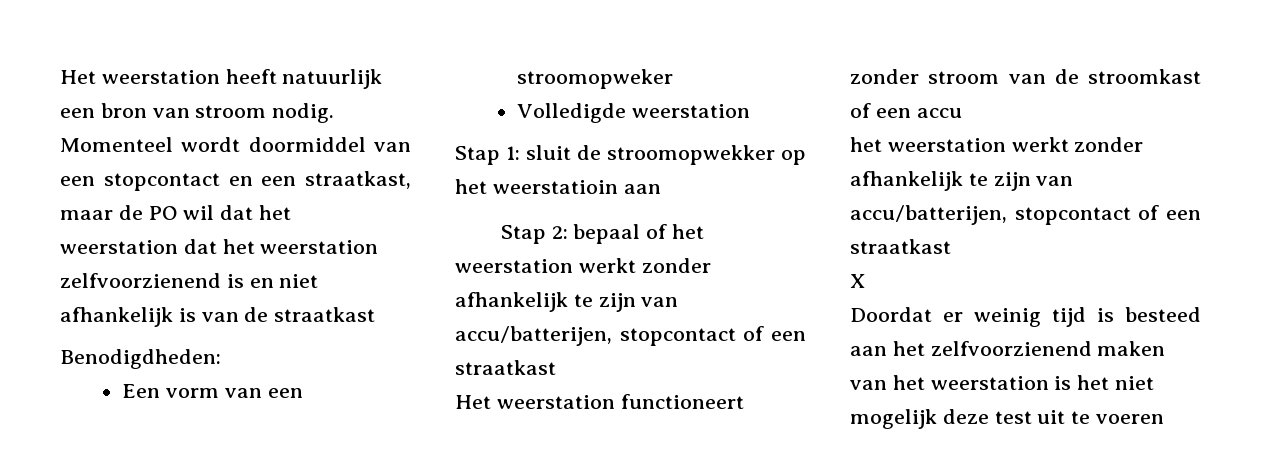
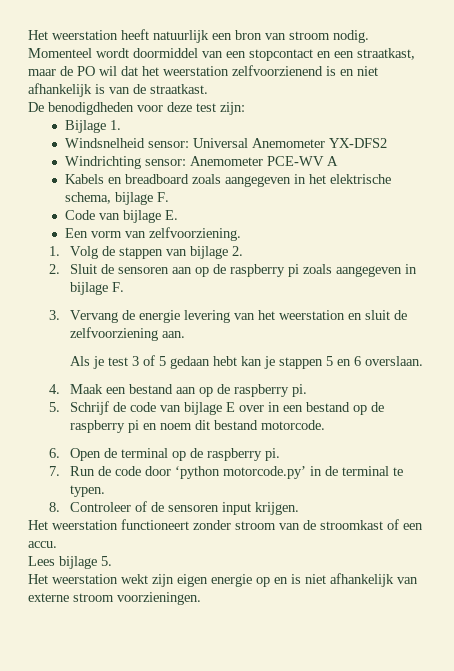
- Momenteel wordt doormiddel van een stopcontact en een straatkast, maar de PO wil dat het weerstation dat het weerstation zelfvoorzienend is en niet afhankelijk is van de straatkast
- Benodigdheden:
- Een vorm van een stroomopweker
- Volledigde weerstation
- Stap 1: sluit de stroomopwekker op het weerstatioin aan
- Stap 2: bepaal of het weerstation werkt zonder afhankelijk te zijn van accu/batterijen, stopcontact of een straatkast
+ Momenteel wordt doormiddel van een stopcontact en een straatkast, maar de PO wil dat het weerstation zelfvoorzienend is en niet afhankelijk is van de straatkast.
+ De benodigdheden voor deze test zijn:
+ Bijlage 1.
+ Windsnelheid sensor: Universal Anemometer YX-DFS2
+ Windrichting sensor: Anemometer PCE-WV A
+ Kabels en breadboard zoals aangegeven in het elektrische schema, bijlage F.
+ Code van bijlage E.
+ Een vorm van zelfvoorziening.
+ 1. Volg de stappen van bijlage 2.
+ 2. Sluit de sensoren aan op de raspberry pi zoals aangegeven in bijlage F.
+ 3. Vervang de energie levering van het weerstation en sluit de zelfvoorziening aan.
+ Als je test 3 of 5 gedaan hebt kan je stappen 5 en 6 overslaan.
+ 4. Maak een bestand aan op de raspberry pi.
+ 5. Schrijf de code van bijlage E over in een bestand op de raspberry pi en noem dit bestand motorcode.
+ 6. Open de terminal op de raspberry pi.
+ 7. Run de code door ‘python motorcode.py’ in de terminal te typen.
+ 8. Controleer of de sensoren input krijgen.
- Het weerstation functioneert zonder stroom van de stroomkast of een accu
- het weerstation werkt zonder afhankelijk te zijn van accu/batterijen, stopcontact of een straatkast
- X
- Doordat er weinig tijd is besteed aan het zelfvoorzienend maken van het weerstation is het niet mogelijk deze test uit te voeren
+ Het weerstation functioneert zonder stroom van de stroomkast of een accu.
+ Lees bijlage 5.
+ Het weerstation wekt zijn eigen energie op en is niet afhankelijk van externe stroom voorzieningen.

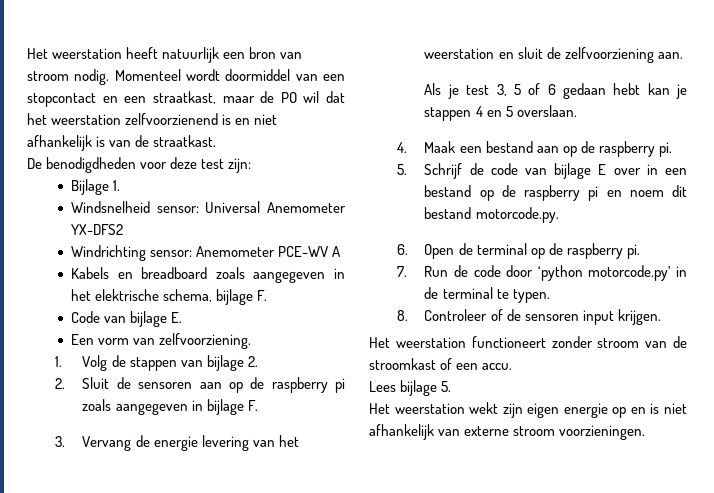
- Als je test 3 of 5 gedaan hebt kan je stappen 5 en 6 overslaan.
+ Als je test 3, 5 of 6 gedaan hebt kan je stappen 4 en 5 overslaan.
- 5. Schrijf de code van bijlage E over in een bestand op de raspberry pi en noem dit bestand motorcode.
+ 5. Schrijf de code van bijlage E over in een bestand op de raspberry pi en noem dit bestand motorcode.py.

